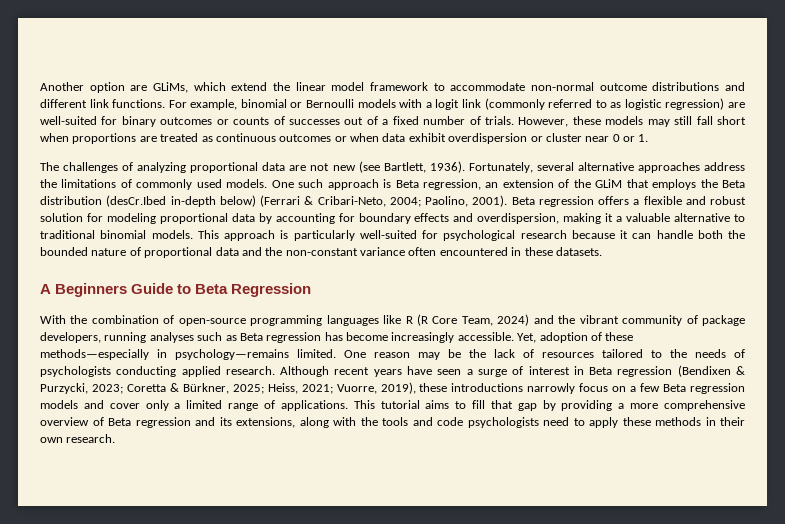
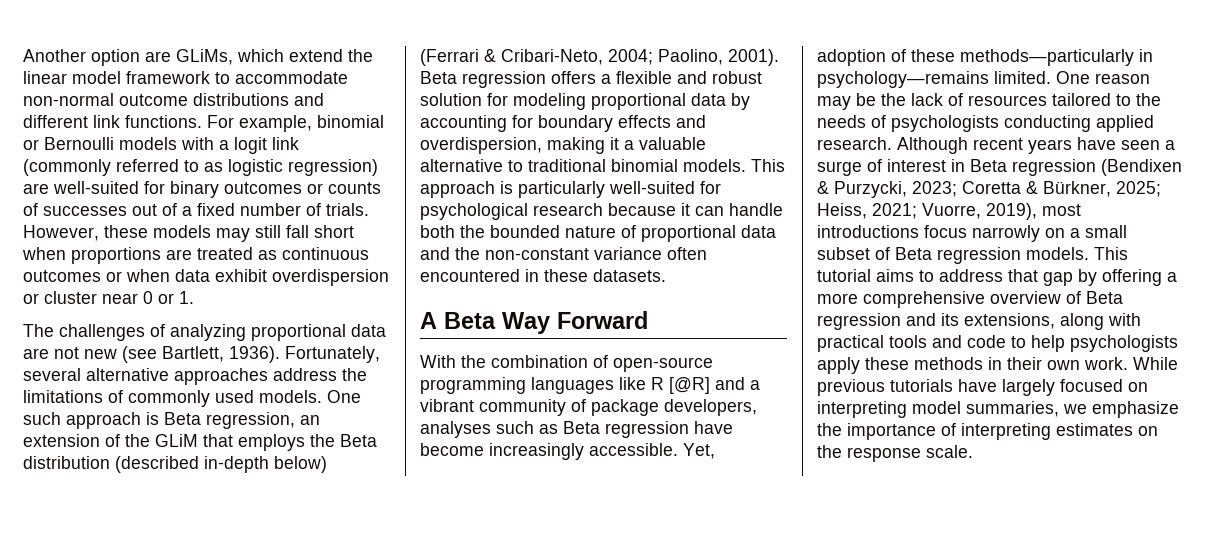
- One such approach is Beta regression, an extension of the GLiM that employs the Beta distribution (desCr.Ibed in-depth below) (Ferrari & Cribari-Neto, 2004; Paolino, 2001).
+ One such approach is Beta regression, an extension of the GLiM that employs the Beta distribution (described in-depth below) (Ferrari & Cribari-Neto, 2004; Paolino, 2001).
- A Beginners Guide to Beta Regression
+ A Beta Way Forward
- With the combination of open-source programming languages like R (R Core Team, 2024) and the vibrant community of package developers, running analyses such as Beta regression has become increasingly accessible.
+ With the combination of open-source programming languages like R [@R] and a vibrant community of package developers, analyses such as Beta regression have become increasingly accessible.
- Yet, adoption of these methods—especially in psychology—remains limited.
+ Yet, adoption of these methods—particularly in psychology—remains limited.
- Although recent years have seen a surge of interest in Beta regression (Bendixen & Purzycki, 2023; Coretta & Bürkner, 2025; Heiss, 2021; Vuorre, 2019), these introductions narrowly focus on a few Beta regression models and cover only a limited range of applications.
+ Although recent years have seen a surge of interest in Beta regression (Bendixen & Purzycki, 2023; Coretta & Bürkner, 2025; Heiss, 2021; Vuorre, 2019), most introductions focus narrowly on a small subset of Beta regression models.
- This tutorial aims to fill that gap by providing a more comprehensive overview of Beta regression and its extensions, along with the tools and code psychologists need to apply these methods in their own research.
+ This tutorial aims to address that gap by offering a more comprehensive overview of Beta regression and its extensions, along with practical tools and code to help psychologists apply these methods in their own work. While previous tutorials have largely focused on interpreting model summaries, we emphasize the importance of interpreting estimates on the response scale.

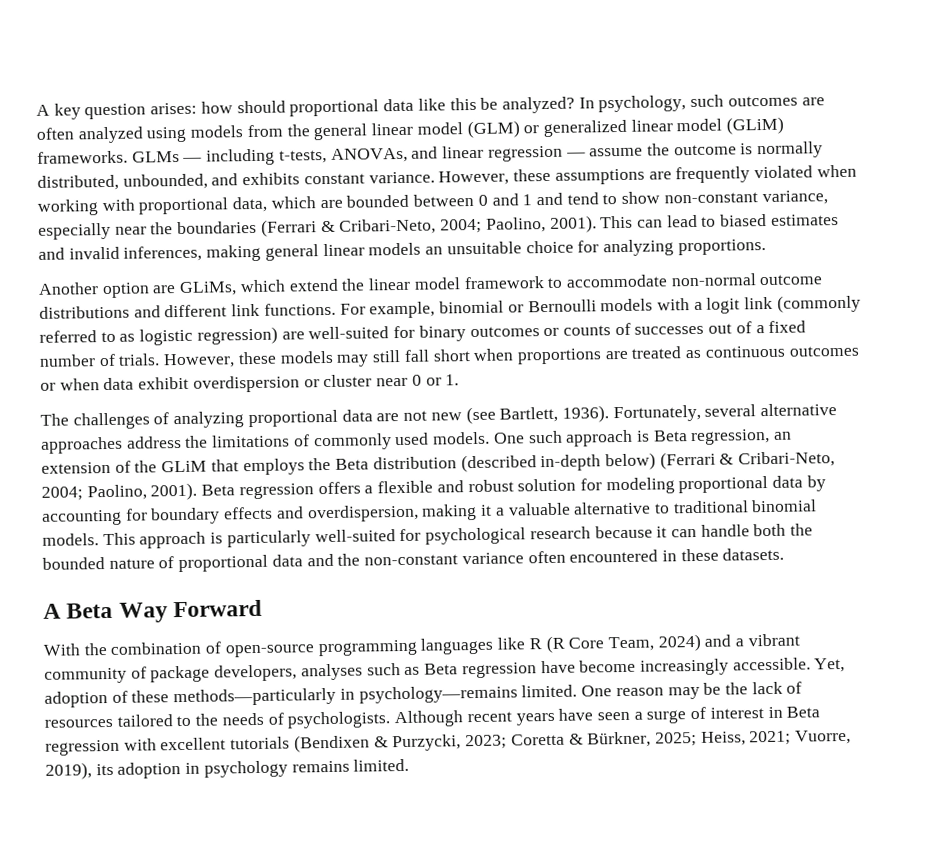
+ A key question arises: how should proportional data like this be analyzed? In psychology, such outcomes are often analyzed using models from the general linear model (GLM) or generalized linear model (GLiM) frameworks. GLMs — including t-tests, ANOVAs, and linear regression — assume the outcome is normally distributed, unbounded, and exhibits constant variance. However, these assumptions are frequently violated when working with proportional data, which are bounded between 0 and 1 and tend to show non-constant variance, especially near the boundaries (Ferrari & Cribari-Neto, 2004; Paolino, 2001). This can lead to biased estimates and invalid inferences, making general linear models an unsuitable choice for analyzing proportions.
- With the combination of open-source programming languages like R [@R] and a vibrant community of package developers, analyses such as Beta regression have become increasingly accessible.
+ With the combination of open-source programming languages like R (R Core Team, 2024) and a vibrant community of package developers, analyses such as Beta regression have become increasingly accessible.
- One reason may be the lack of resources tailored to the needs of psychologists conducting applied research.
+ One reason may be the lack of resources tailored to the needs of psychologists.
- Although recent years have seen a surge of interest in Beta regression (Bendixen & Purzycki, 2023; Coretta & Bürkner, 2025; Heiss, 2021; Vuorre, 2019), most introductions focus narrowly on a small subset of Beta regression models. This tutorial aims to address that gap by offering a more comprehensive overview of Beta regression and its extensions, along with practical tools and code to help psychologists apply these methods in their own work. While previous tutorials have largely focused on interpreting model summaries, we emphasize the importance of interpreting estimates on the response scale.
+ Although recent years have seen a surge of interest in Beta regression with excellent tutorials (Bendixen & Purzycki, 2023; Coretta & Bürkner, 2025; Heiss, 2021; Vuorre, 2019), its adoption in psychology remains limited.

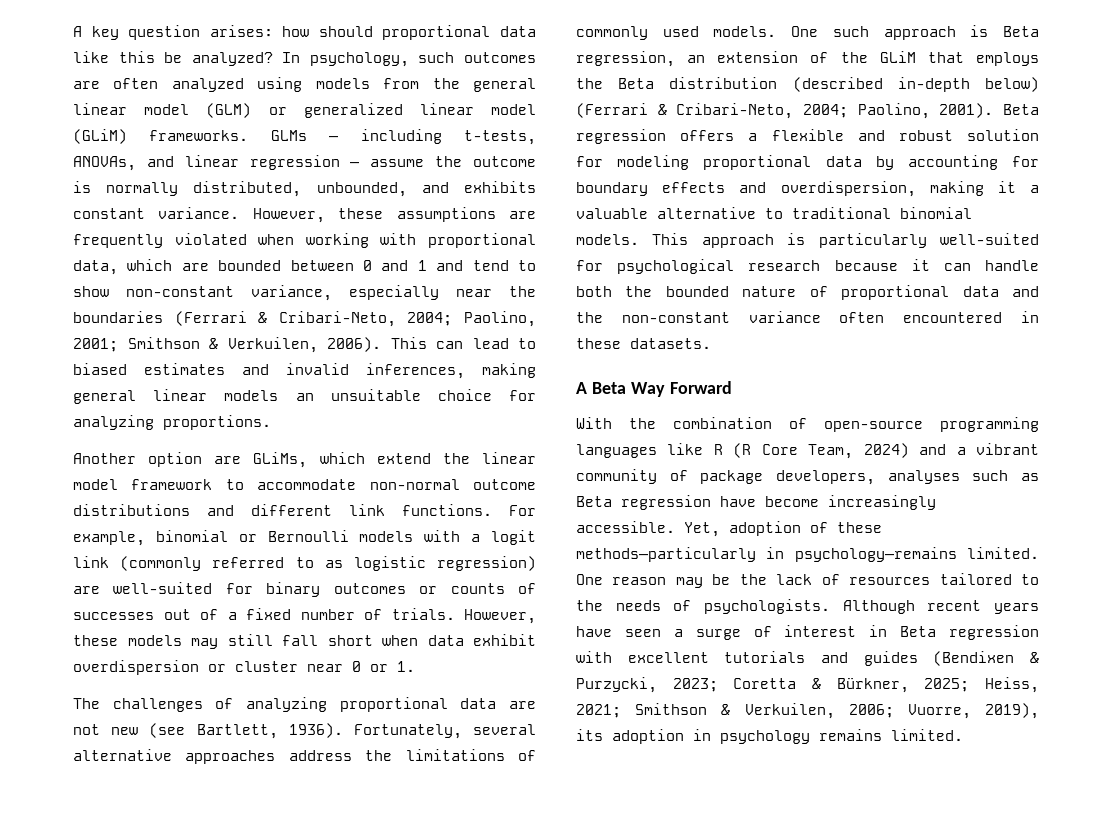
- However, these assumptions are frequently violated when working with proportional data, which are bounded between 0 and 1 and tend to show non-constant variance, especially near the boundaries (Ferrari & Cribari-Neto, 2004; Paolino, 2001).
+ However, these assumptions are frequently violated when working with proportional data, which are bounded between 0 and 1 and tend to show non-constant variance, especially near the boundaries (Ferrari & Cribari-Neto, 2004; Paolino, 2001; Smithson & Verkuilen, 2006).
- However, these models may still fall short when proportions are treated as continuous outcomes or when data exhibit overdispersion or cluster near 0 or 1.
+ However, these models may still fall short when data exhibit overdispersion or cluster near 0 or 1.
- Although recent years have seen a surge of interest in Beta regression with excellent tutorials (Bendixen & Purzycki, 2023; Coretta & Bürkner, 2025; Heiss, 2021; Vuorre, 2019), its adoption in psychology remains limited.
+ Although recent years have seen a surge of interest in Beta regression with excellent tutorials and guides (Bendixen & Purzycki, 2023; Coretta & Bürkner, 2025; Heiss, 2021; Smithson & Verkuilen, 2006; Vuorre, 2019), its adoption in psychology remains limited.

